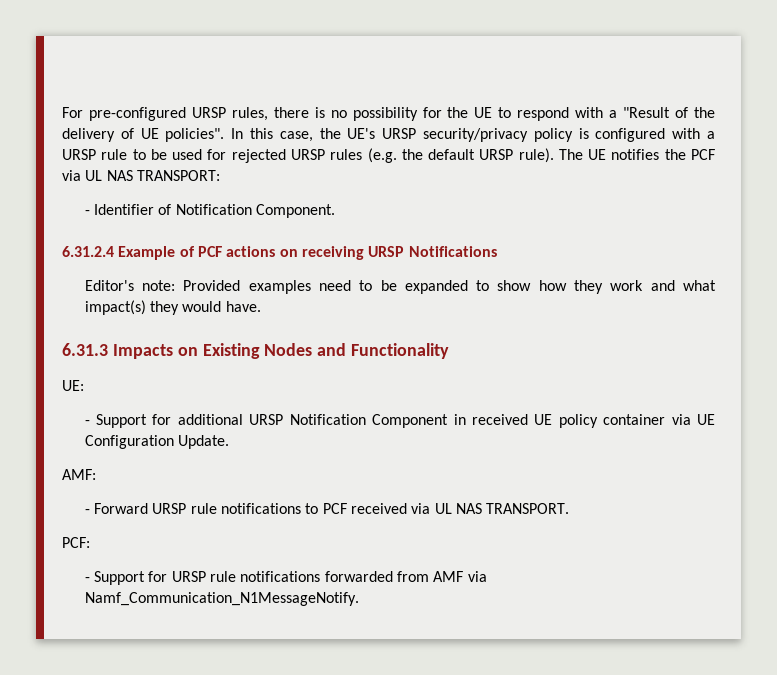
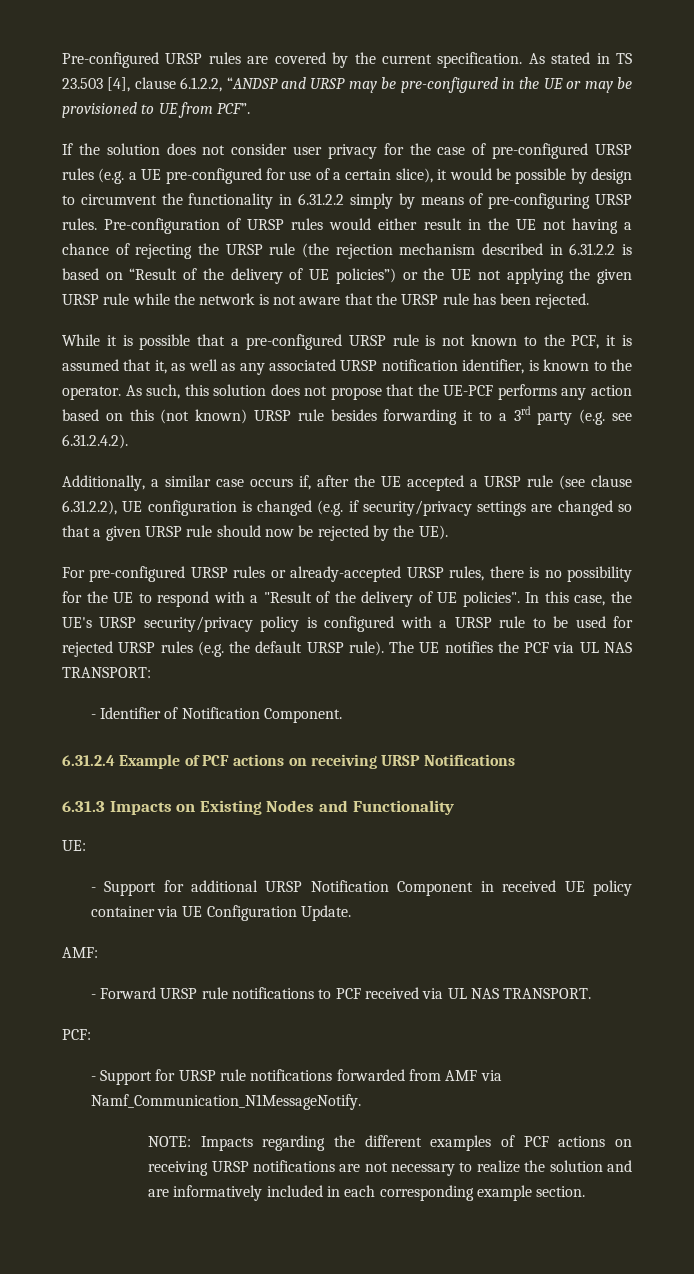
- For pre-configured URSP rules, there is no possibility for the UE to respond with a "Result of the delivery of UE policies".
+ Pre-configured URSP rules are covered by the current specification. As stated in TS 23.503 [4], clause 6.1.2.2, “ANDSP and URSP may be pre-configured in the UE or may be provisioned to UE from PCF”.
+ If the solution does not consider user privacy for the case of pre-configured URSP rules (e.g. a UE pre-configured for use of a certain slice), it would be possible by design to circumvent the functionality in 6.31.2.2 simply by means of pre-configuring URSP rules. Pre-configuration of URSP rules would either result in the UE not having a chance of rejecting the URSP rule (the rejection mechanism described in 6.31.2.2 is based on “Result of the delivery of UE policies”) or the UE not applying the given URSP rule while the network is not aware that the URSP rule has been rejected.
+ While it is possible that a pre-configured URSP rule is not known to the PCF, it is assumed that it, as well as any associated URSP notification identifier, is known to the operator. As such, this solution does not propose that the UE-PCF performs any action based on this (not known) URSP rule besides forwarding it to a 3rd party (e.g. see 6.31.2.4.2).
+ Additionally, a similar case occurs if, after the UE accepted a URSP rule (see clause 6.31.2.2), UE configuration is changed (e.g. if security/privacy settings are changed so that a given URSP rule should now be rejected by the UE).
+ For pre-configured URSP rules or already-accepted URSP rules, there is no possibility for the UE to respond with a "Result of the delivery of UE policies".
- Editor's note: Provided examples need to be expanded to show how they work and what impact(s) they would have.
+ NOTE: Impacts regarding the different examples of PCF actions on receiving URSP notifications are not necessary to realize the solution and are informatively included in each corresponding example section.

